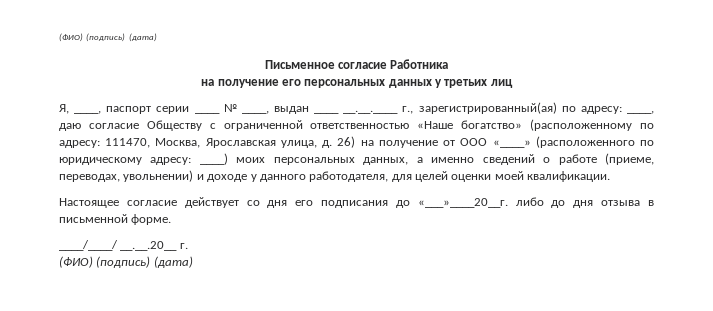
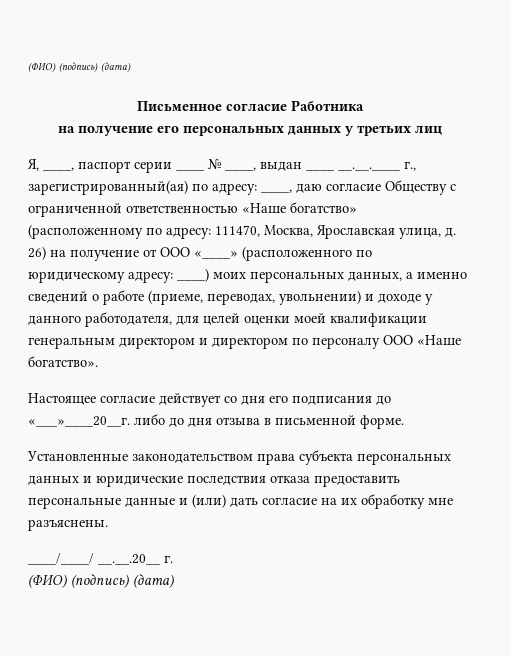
- 26) на получение от ООО «____» (расположенного по юридическому адресу: ____) моих персональных данных, а именно сведений о работе (приеме, переводах, увольнении) и доходе у данного работодателя, для целей оценки моей квалификации.
+ 26) на получение от ООО «____» (расположенного по юридическому адресу: ____) моих персональных данных, а именно сведений о работе (приеме, переводах, увольнении) и доходе у данного работодателя, для целей оценки моей квалификации генеральным директором и директором по персоналу ООО «Наше богатство».
+ Установленные законодательством права субъекта персональных данных и юридические последствия отказа предоставить персональные данные и (или) дать согласие на их обработку мне разъяснены.

